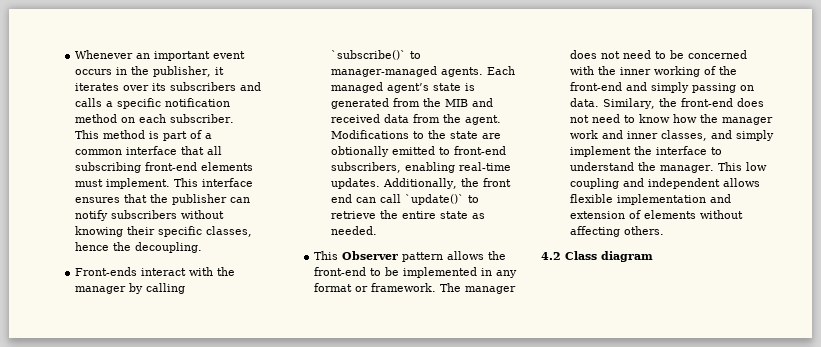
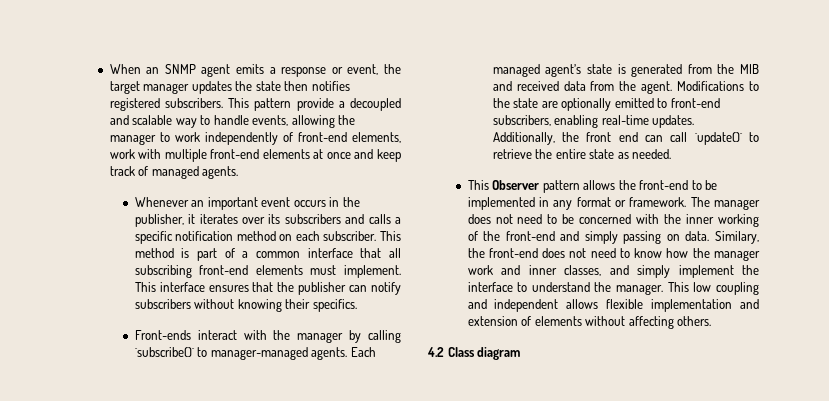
+ When an SNMP agent emits a response or event, the target manager updates the state then notifies registered subscribers. This pattern provide a decoupled and scalable way to handle events, allowing the manager to work independently of front-end elements, work with multiple front-end elements at once and keep track of managed agents.
- This interface ensures that the publisher can notify subscribers without knowing their specific classes, hence the decoupling.
+ This interface ensures that the publisher can notify subscribers without knowing their specifics.
- Modifications to the state are obtionally emitted to front-end subscribers, enabling real-time updates.
+ Modifications to the state are optionally emitted to front-end subscribers, enabling real-time updates.

